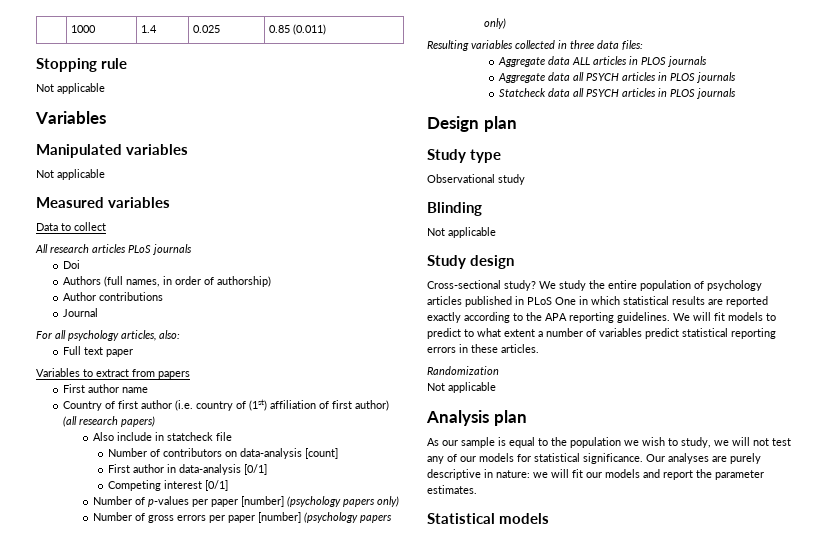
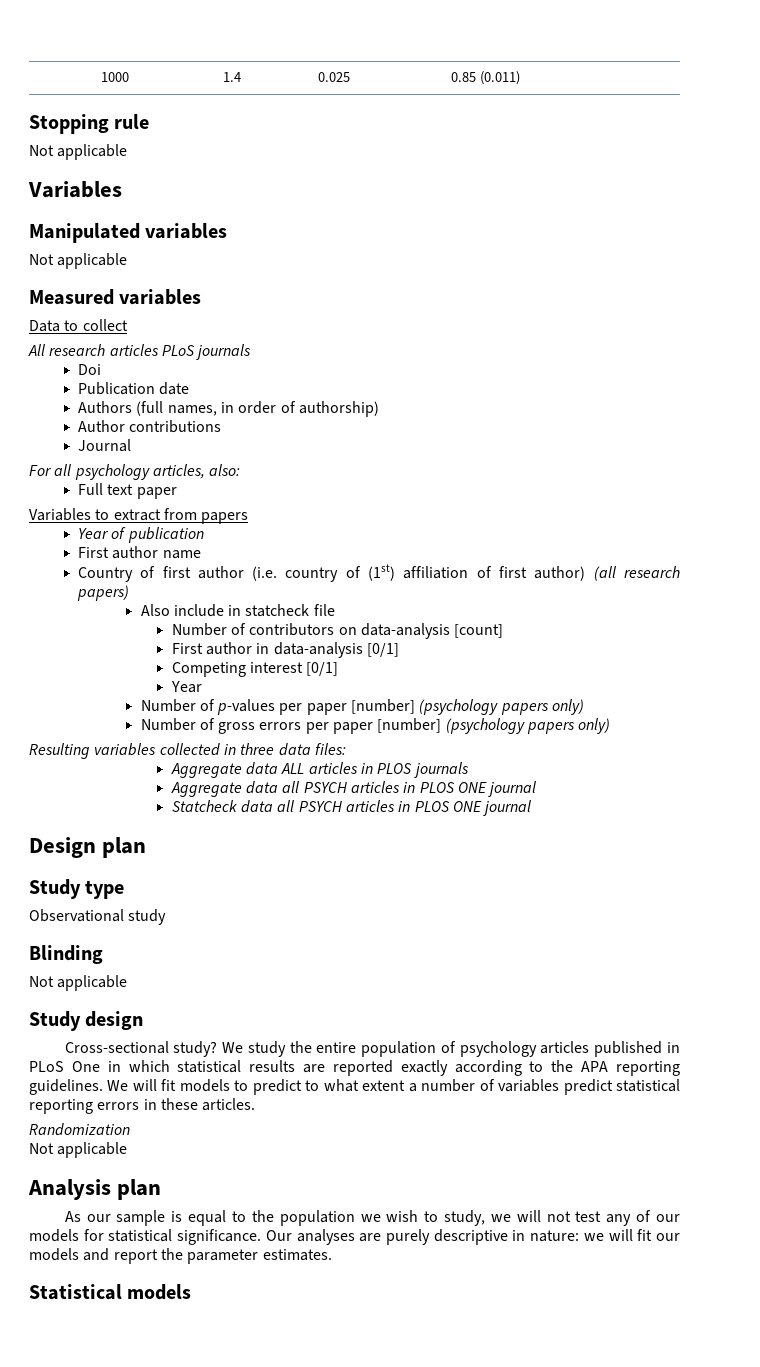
+ Publication date
+ Year of publication
  Competing interest [0/1]
+ Year
- Aggregate data all PSYCH articles in PLOS journals
+ Aggregate data all PSYCH articles in PLOS ONE journal
- Statcheck data all PSYCH articles in PLOS journals
+ Statcheck data all PSYCH articles in PLOS ONE journal

